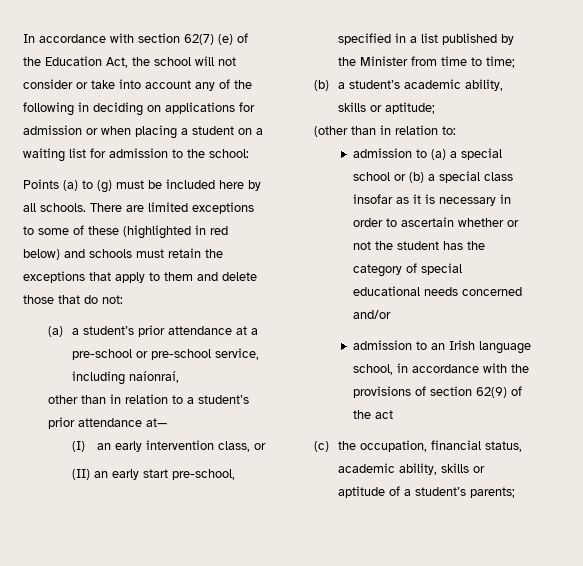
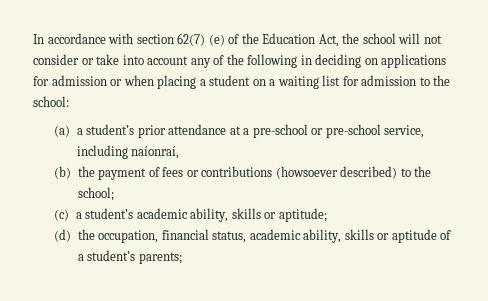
- Points (a) to (g) must be included here by all schools. There are limited exceptions to some of these (highlighted in red below) and schools must retain the exceptions that apply to them and delete those that do not:
- other than in relation to a student’s prior attendance at—
- (I) an early intervention class, or
- (II) an early start pre-school, specified in a list published by the Minister from time to time;
- (b) a student’s academic ability, skills or aptitude;
+ (b) the payment of fees or contributions (howsoever described) to the school;
+ (c) a student’s academic ability, skills or aptitude;
- (other than in relation to:
- admission to (a) a special school or (b) a special class insofar as it is necessary in order to ascertain whether or not the student has the category of special educational needs concerned and/or
- admission to an Irish language school, in accordance with the provisions of section 62(9) of the act
- (c) the occupation, financial status, academic ability, skills or aptitude of a student’s parents;
+ (d) the occupation, financial status, academic ability, skills or aptitude of a student’s parents;

